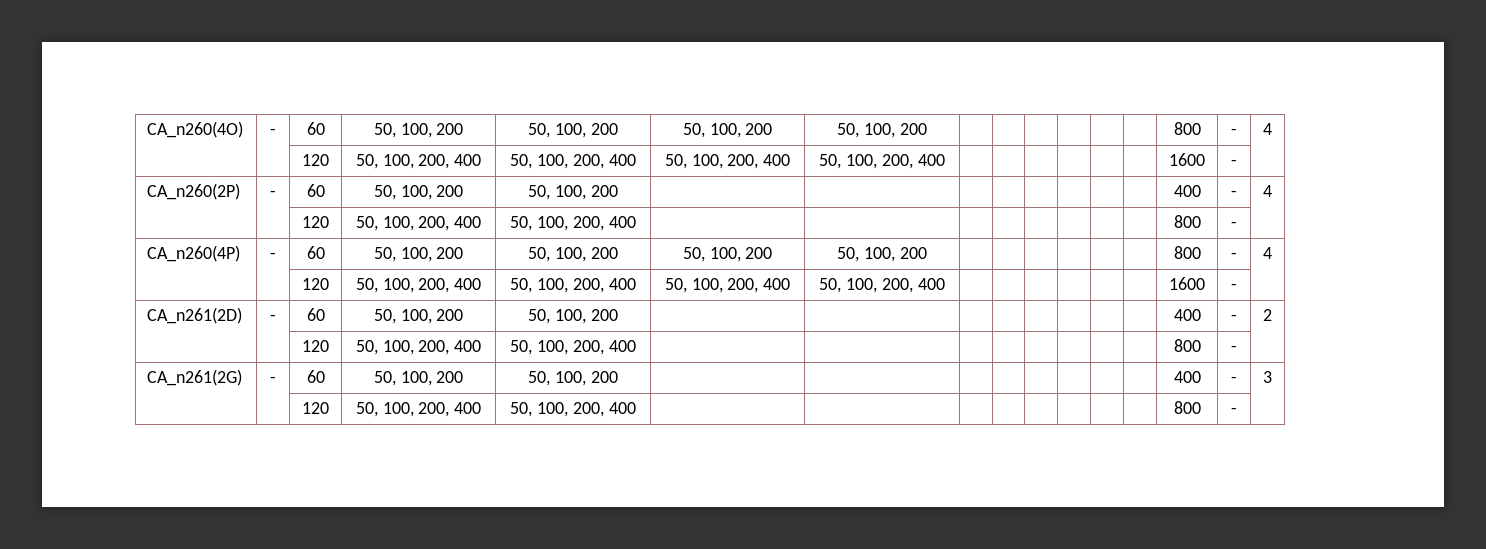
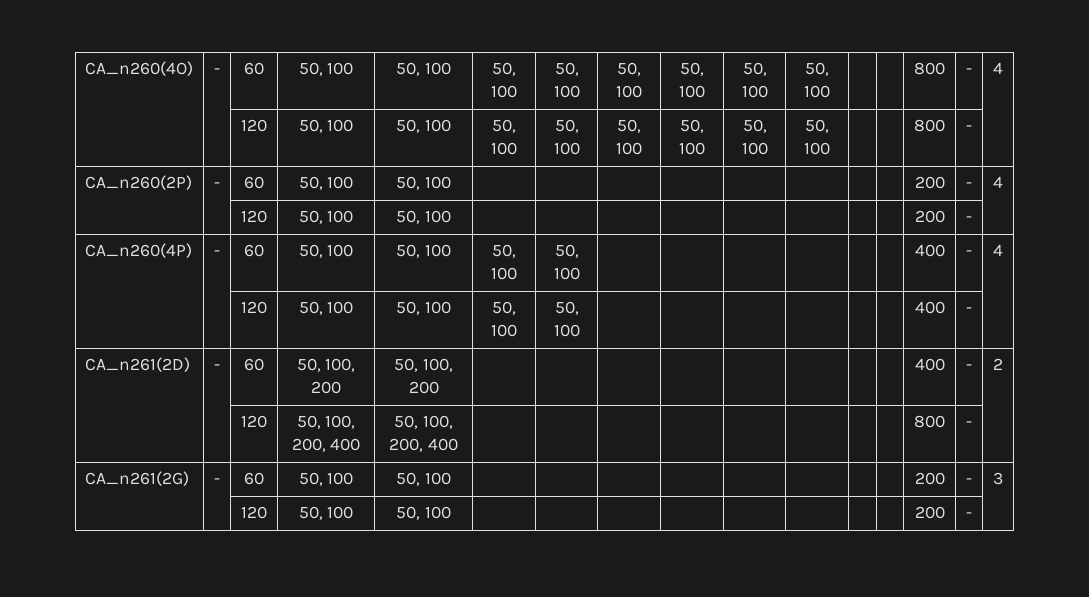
- CA_n260(4O) | - | 60 | 50, 100, 200 | 50, 100, 200 | 50, 100, 200 | 50, 100, 200 | | | | | | | 800 | - | 4
- | | 120 | 50, 100, 200, 400 | 50, 100, 200, 400 | 50, 100, 200, 400 | 50, 100, 200, 400 | | | | | | | 1600 | - |
+ CA_n260(4O) | - | 60 | 50, 100 | 50, 100 | 50, 100 | 50, 100 | 50, 100 | 50, 100 | 50, 100 | 50, 100 | | | 800 | - | 4
+ | | 120 | 50, 100 | 50, 100 | 50, 100 | 50, 100 | 50, 100 | 50, 100 | 50, 100 | 50, 100 | | | 800 | - |
- CA_n260(2P) | - | 60 | 50, 100, 200 | 50, 100, 200 | | | | | | | | | 400 | - | 4
- | | 120 | 50, 100, 200, 400 | 50, 100, 200, 400 | | | | | | | | | 800 | - |
- CA_n260(4P) | - | 60 | 50, 100, 200 | 50, 100, 200 | 50, 100, 200 | 50, 100, 200 | | | | | | | 800 | - | 4
- | | 120 | 50, 100, 200, 400 | 50, 100, 200, 400 | 50, 100, 200, 400 | 50, 100, 200, 400 | | | | | | | 1600 | - |
+ CA_n260(2P) | - | 60 | 50, 100 | 50, 100 | | | | | | | | | 200 | - | 4
+ | | 120 | 50, 100 | 50, 100 | | | | | | | | | 200 | - |
+ CA_n260(4P) | - | 60 | 50, 100 | 50, 100 | 50, 100 | 50, 100 | | | | | | | 400 | - | 4
+ | | 120 | 50, 100 | 50, 100 | 50, 100 | 50, 100 | | | | | | | 400 | - |
- CA_n261(2G) | - | 60 | 50, 100, 200 | 50, 100, 200 | | | | | | | | | 400 | - | 3
- | | 120 | 50, 100, 200, 400 | 50, 100, 200, 400 | | | | | | | | | 800 | - |
+ CA_n261(2G) | - | 60 | 50, 100 | 50, 100 | | | | | | | | | 200 | - | 3
+ | | 120 | 50, 100 | 50, 100 | | | | | | | | | 200 | - |

